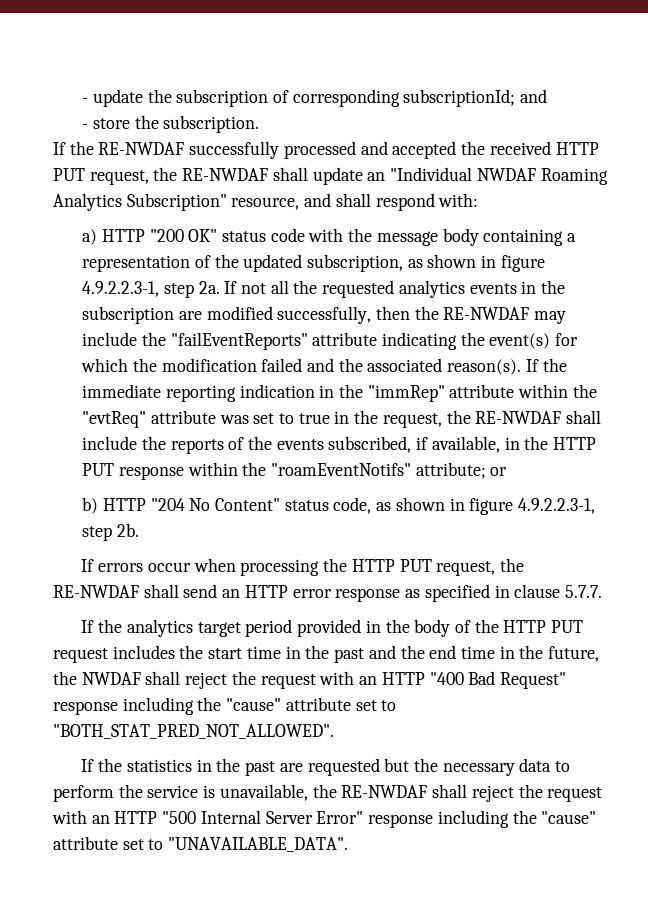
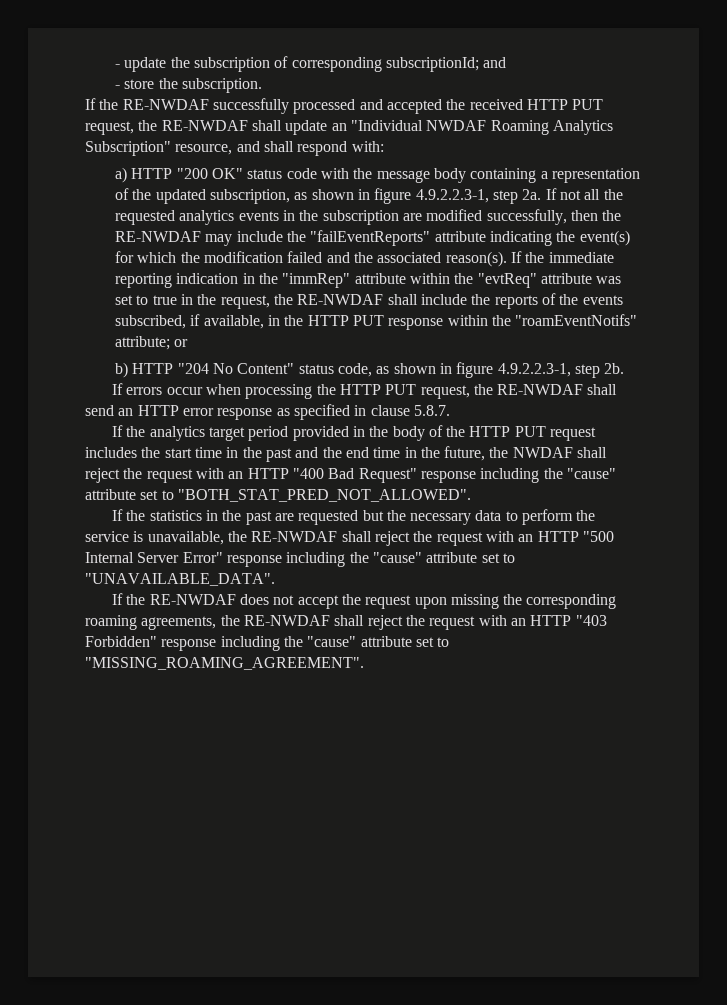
- If errors occur when processing the HTTP PUT request, the RE-NWDAF shall send an HTTP error response as specified in clause 5.7.7.
+ If errors occur when processing the HTTP PUT request, the RE-NWDAF shall send an HTTP error response as specified in clause 5.8.7.
+ If the RE-NWDAF does not accept the request upon missing the corresponding roaming agreements, the RE-NWDAF shall reject the request with an HTTP "403 Forbidden" response including the "cause" attribute set to "MISSING_ROAMING_AGREEMENT".

